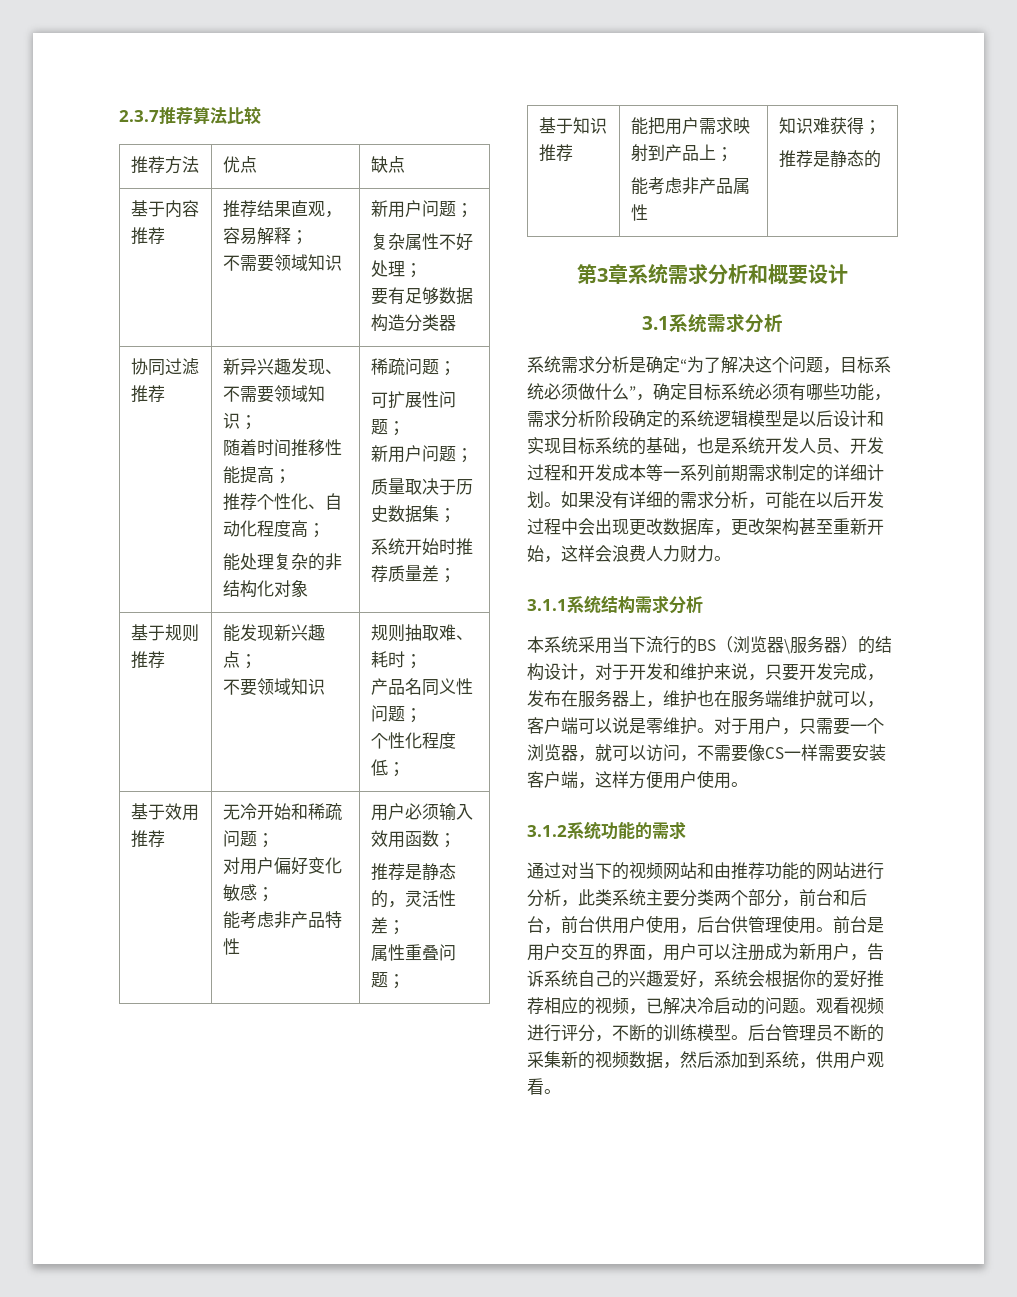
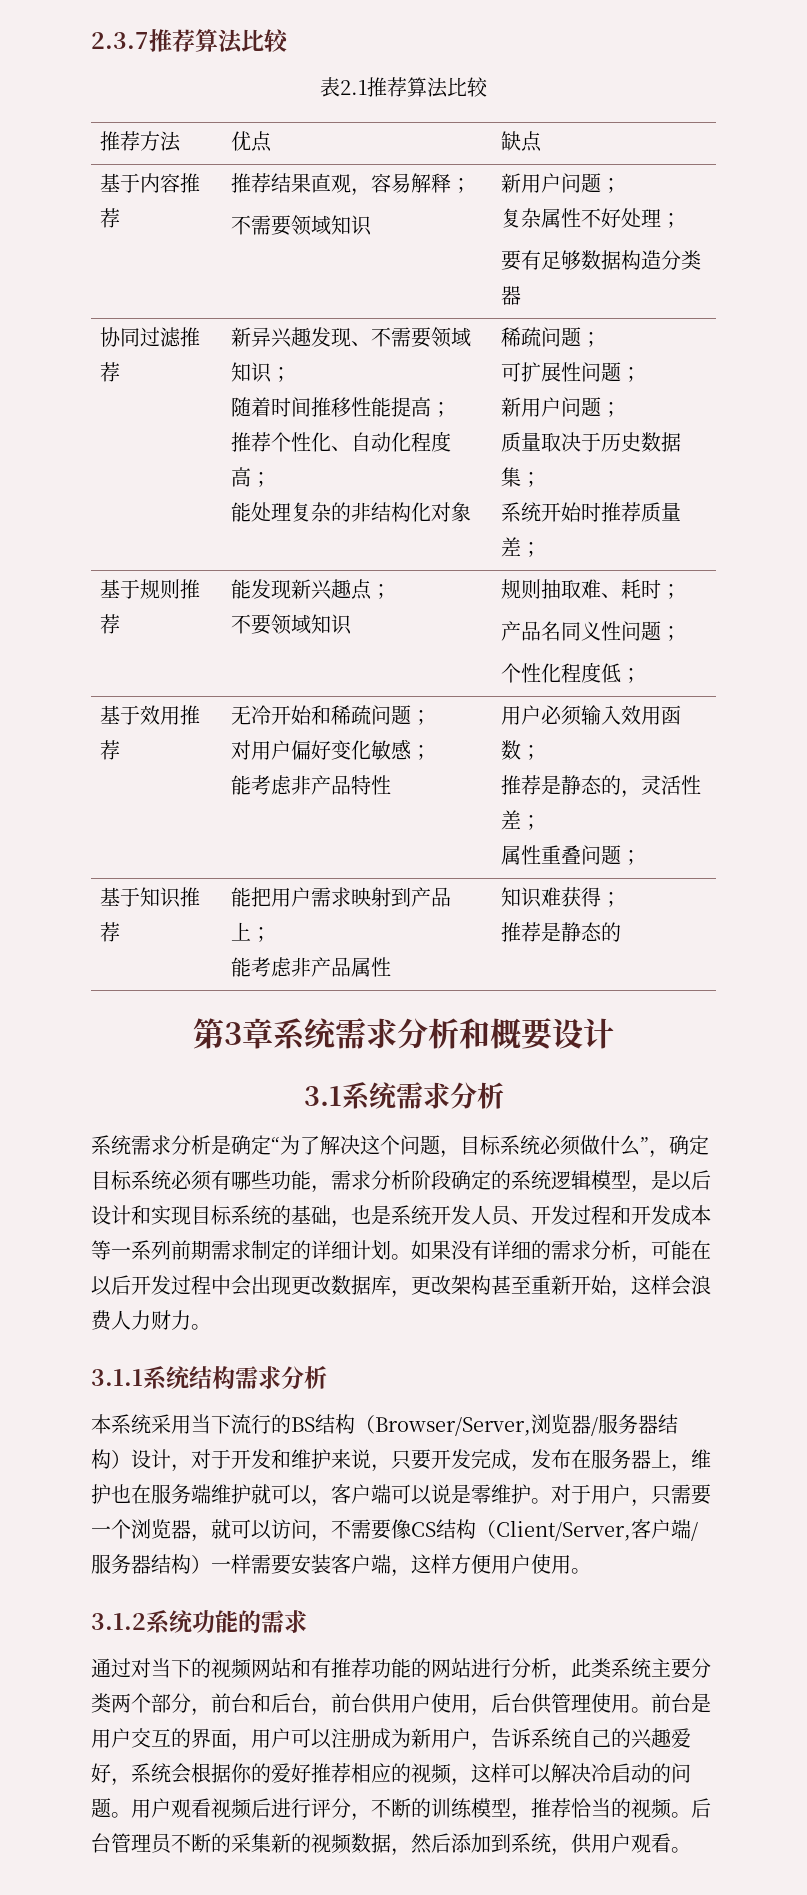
+ 表2.1推荐算法比较
- 系统需求分析是确定“为了解决这个问题，目标系统必须做什么”，确定目标系统必须有哪些功能，需求分析阶段确定的系统逻辑模型是以后设计和实现目标系统的基础，也是系统开发人员、开发过程和开发成本等一系列前期需求制定的详细计划。
+ 系统需求分析是确定“为了解决这个问题，目标系统必须做什么”，确定目标系统必须有哪些功能，需求分析阶段确定的系统逻辑模型，是以后设计和实现目标系统的基础，也是系统开发人员、开发过程和开发成本等一系列前期需求制定的详细计划。
- 本系统采用当下流行的BS（浏览器\服务器）的结构设计，对于开发和维护来说，只要开发完成，发布在服务器上，维护也在服务端维护就可以，客户端可以说是零维护。
+ 本系统采用当下流行的BS结构（Browser/Server,浏览器/服务器结构）设计，对于开发和维护来说，只要开发完成，发布在服务器上，维护也在服务端维护就可以，客户端可以说是零维护。
- 对于用户，只需要一个浏览器，就可以访问，不需要像CS一样需要安装客户端，这样方便用户使用。
+ 对于用户，只需要一个浏览器，就可以访问，不需要像CS结构（Client/Server,客户端/服务器结构）一样需要安装客户端，这样方便用户使用。
- 通过对当下的视频网站和由推荐功能的网站进行分析，此类系统主要分类两个部分，前台和后台，前台供用户使用，后台供管理使用。
+ 通过对当下的视频网站和有推荐功能的网站进行分析，此类系统主要分类两个部分，前台和后台，前台供用户使用，后台供管理使用。
- 前台是用户交互的界面，用户可以注册成为新用户，告诉系统自己的兴趣爱好，系统会根据你的爱好推荐相应的视频，已解决冷启动的问题。
+ 前台是用户交互的界面，用户可以注册成为新用户，告诉系统自己的兴趣爱好，系统会根据你的爱好推荐相应的视频，这样可以解决冷启动的问题。
- 观看视频进行评分，不断的训练模型。
+ 用户观看视频后进行评分，不断的训练模型，推荐恰当的视频。

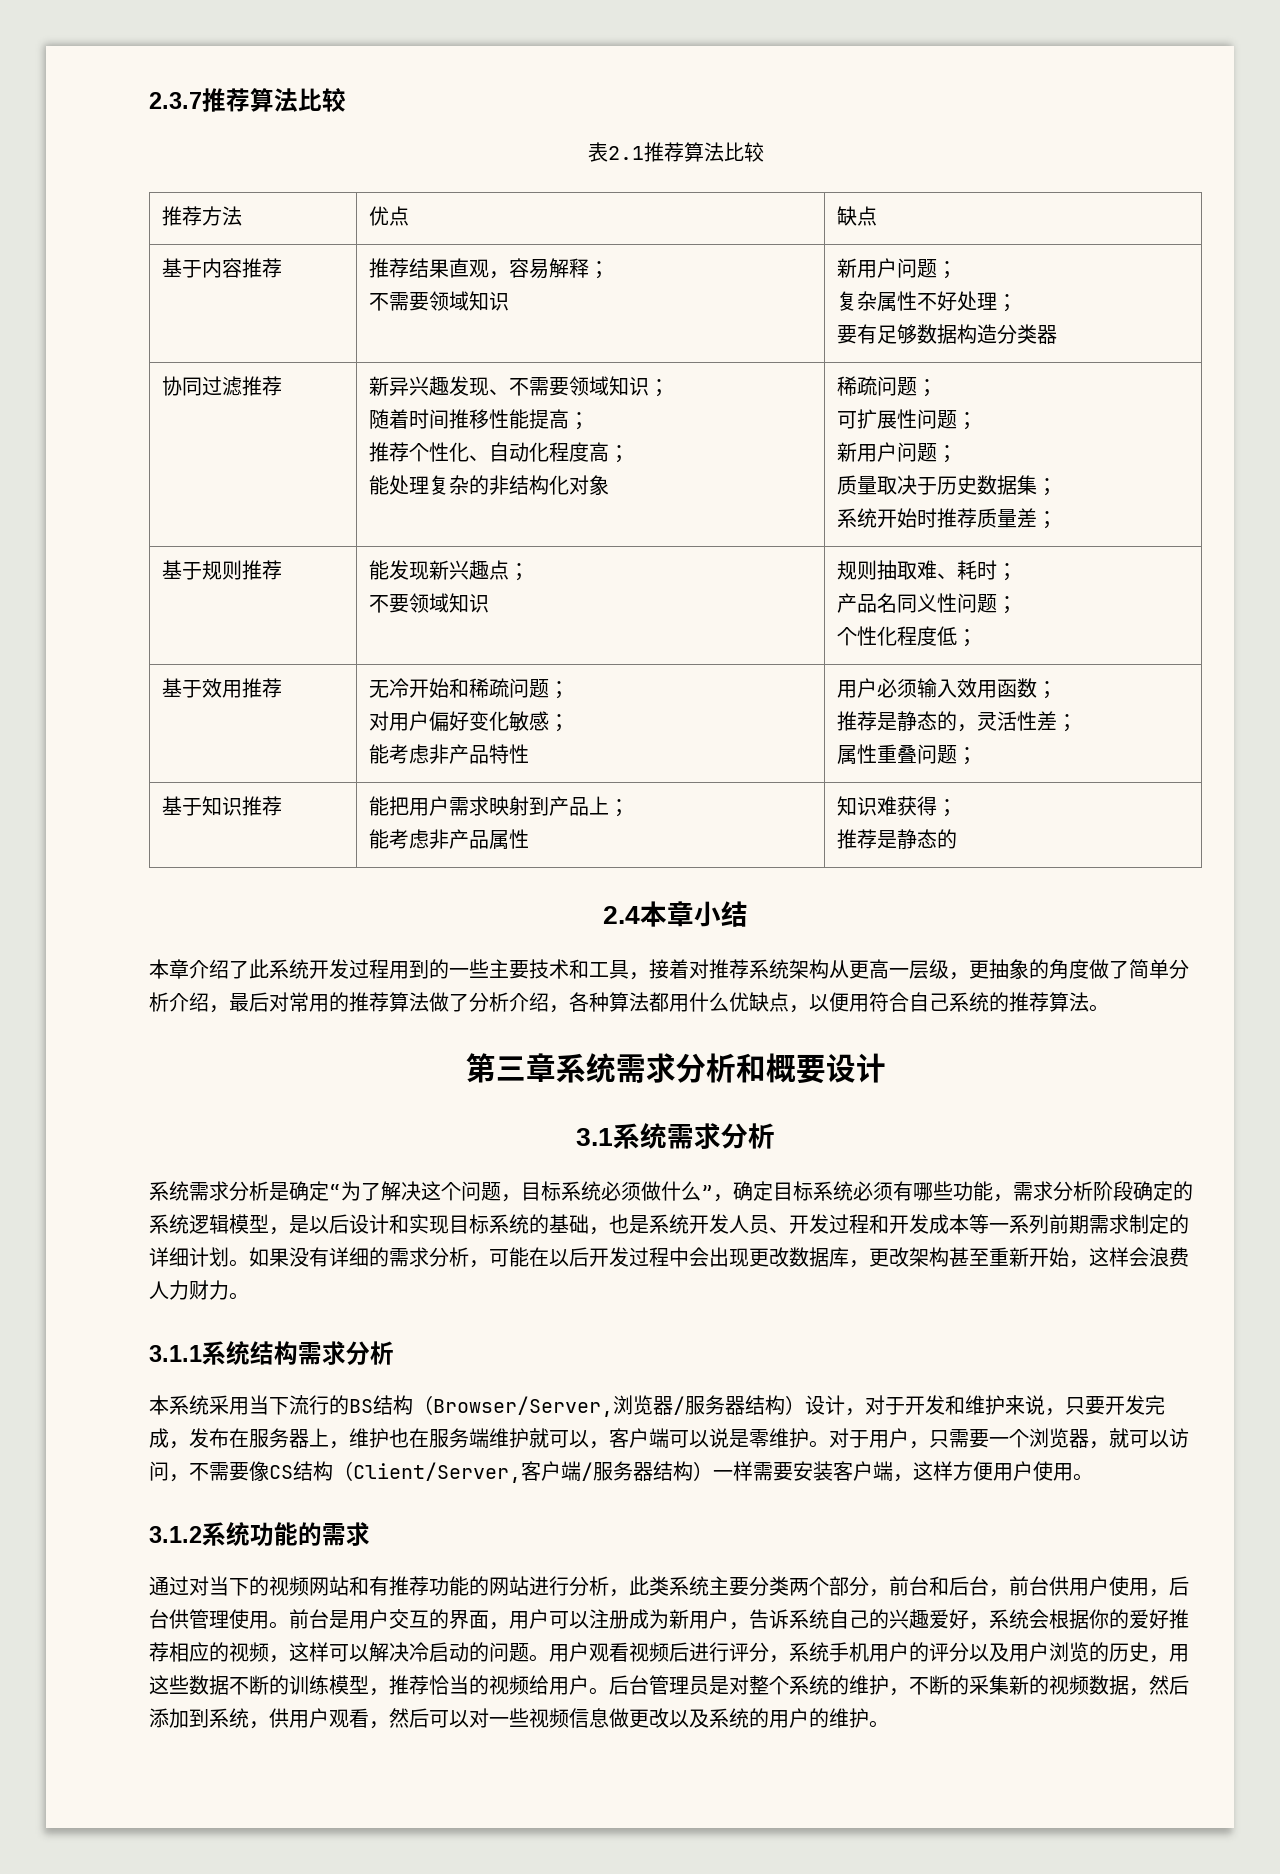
+ 2.4本章小结
+ 本章介绍了此系统开发过程用到的一些主要技术和工具，接着对推荐系统架构从更高一层级，更抽象的角度做了简单分析介绍，最后对常用的推荐算法做了分析介绍，各种算法都用什么优缺点，以便用符合自己系统的推荐算法。
- 第3章系统需求分析和概要设计
+ 第三章系统需求分析和概要设计
- 用户观看视频后进行评分，不断的训练模型，推荐恰当的视频。
+ 用户观看视频后进行评分，系统手机用户的评分以及用户浏览的历史，用这些数据不断的训练模型，推荐恰当的视频给用户。
- 后台管理员不断的采集新的视频数据，然后添加到系统，供用户观看。
+ 后台管理员是对整个系统的维护，不断的采集新的视频数据，然后添加到系统，供用户观看，然后可以对一些视频信息做更改以及系统的用户的维护。

